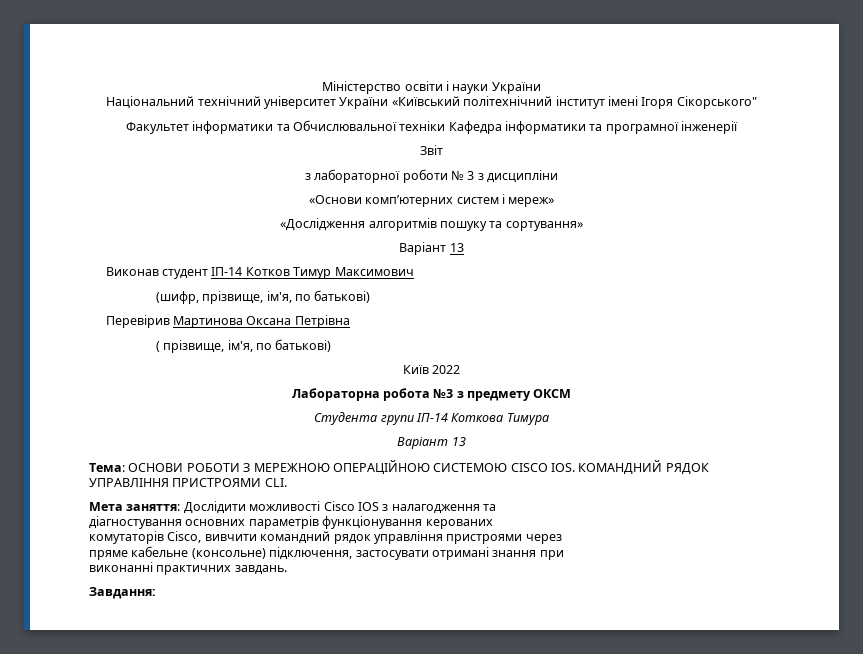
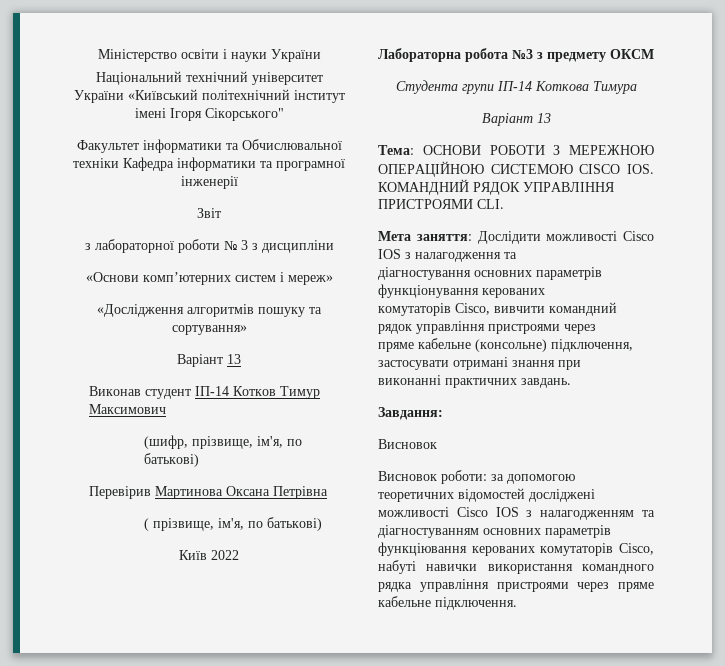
  Завдання:
+ Висновок
+ Висновок роботи: за допомогою теоретичних відомостей досліджені можливості Cisco IOS з налагодженням та діагностуванням основних параметрів функціювання керованих комутаторів Cisco, набуті навички використання командного рядка управління пристроями через пряме кабельне підключення.

